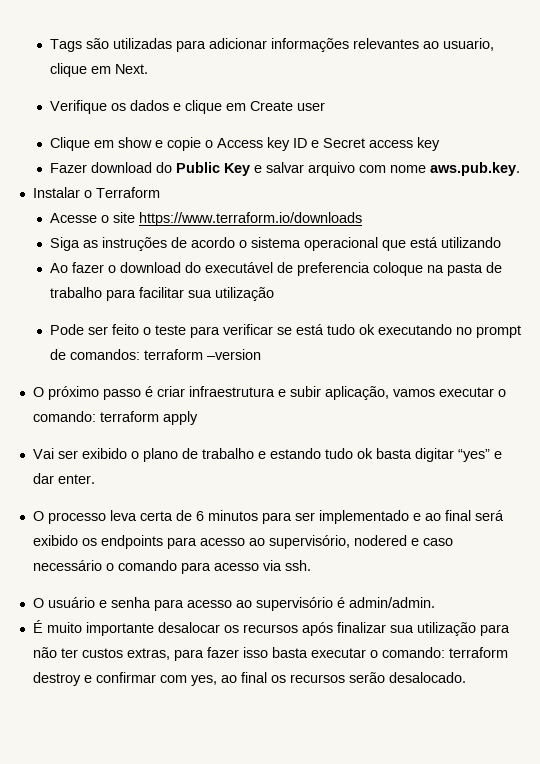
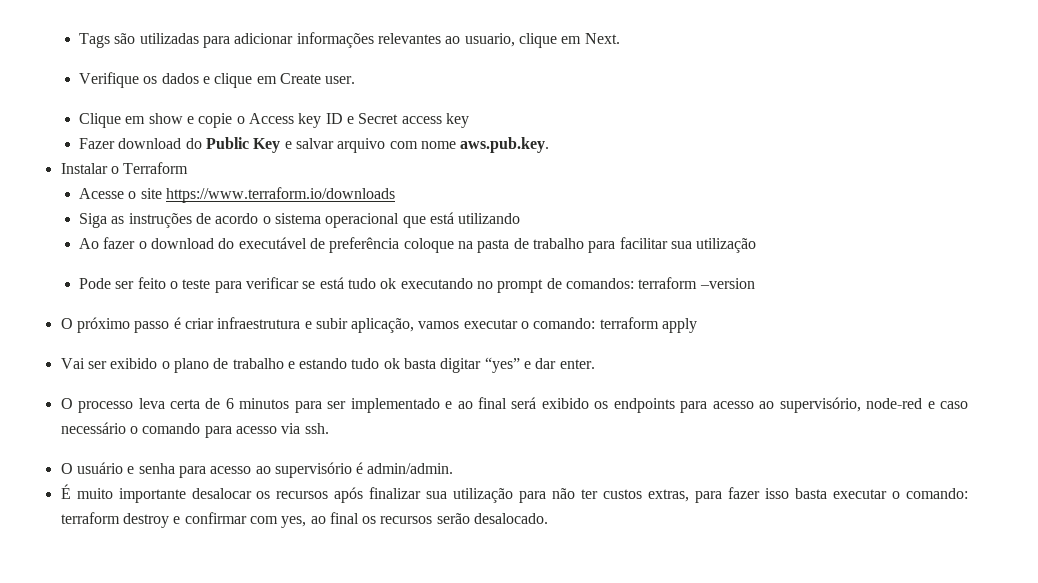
- Verifique os dados e clique em Create user
+ Verifique os dados e clique em Create user.
- Ao fazer o download do executável de preferencia coloque na pasta de trabalho para facilitar sua utilização
+ Ao fazer o download do executável de preferência coloque na pasta de trabalho para facilitar sua utilização
- O processo leva certa de 6 minutos para ser implementado e ao final será exibido os endpoints para acesso ao supervisório, nodered e caso necessário o comando para acesso via ssh.
+ O processo leva certa de 6 minutos para ser implementado e ao final será exibido os endpoints para acesso ao supervisório, node-red e caso necessário o comando para acesso via ssh.

